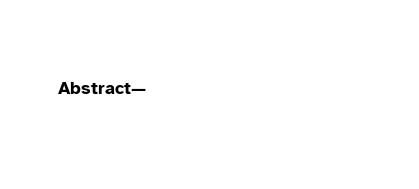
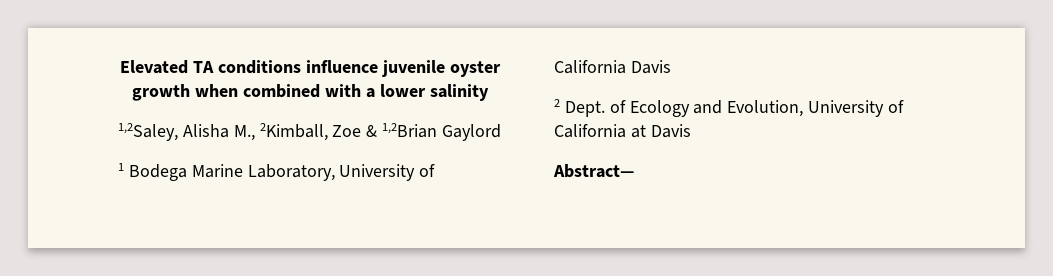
+ Elevated TA conditions influence juvenile oyster growth when combined with a lower salinity
+ 1,2Saley, Alisha M., 2Kimball, Zoe & 1,2Brian Gaylord
+ 1 Bodega Marine Laboratory, University of California Davis
+ 2 Dept. of Ecology and Evolution, University of California at Davis

